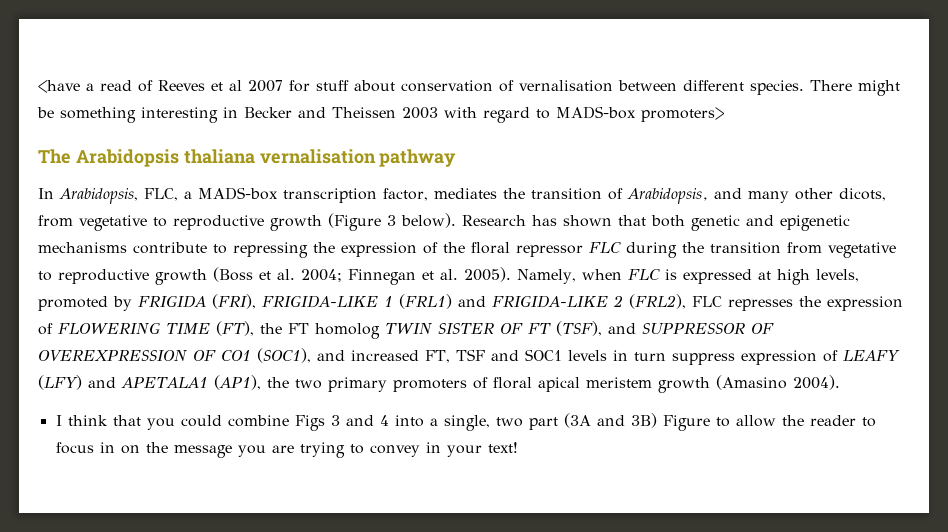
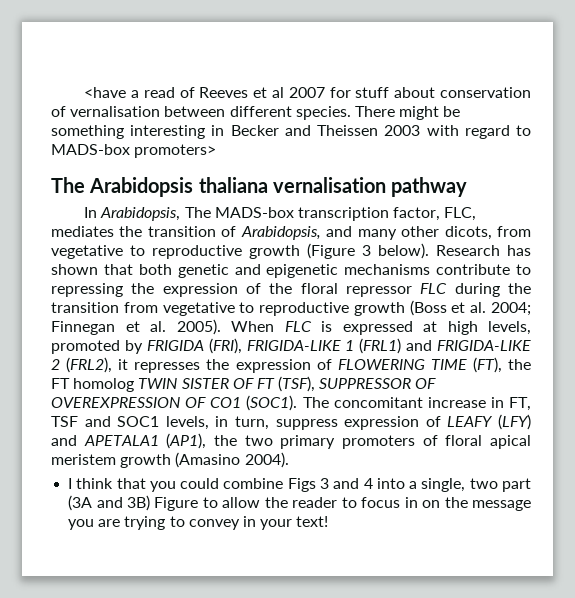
- In Arabidopsis, FLC, a MADS-box transcription factor, mediates the transition of Arabidopsis, and many other dicots, from vegetative to reproductive growth (Figure 3 below).
+ In Arabidopsis, The MADS-box transcription factor, FLC, mediates the transition of Arabidopsis, and many other dicots, from vegetative to reproductive growth (Figure 3 below).
- Namely, when FLC is expressed at high levels, promoted by FRIGIDA (FRI), FRIGIDA-LIKE 1 (FRL1) and FRIGIDA-LIKE 2 (FRL2), FLC represses the expression of FLOWERING TIME (FT), the FT homolog TWIN SISTER OF FT (TSF), and SUPPRESSOR OF OVEREXPRESSION OF CO1 (SOC1), and increased FT, TSF and SOC1 levels in turn suppress expression of LEAFY (LFY) and APETALA1 (AP1), the two primary promoters of floral apical meristem growth (Amasino 2004).
+ When FLC is expressed at high levels, promoted by FRIGIDA (FRI), FRIGIDA-LIKE 1 (FRL1) and FRIGIDA-LIKE 2 (FRL2), it represses the expression of FLOWERING TIME (FT), the FT homolog TWIN SISTER OF FT (TSF), SUPPRESSOR OF OVEREXPRESSION OF CO1 (SOC1). The concomitant increase in FT, TSF and SOC1 levels, in turn, suppress expression of LEAFY (LFY) and APETALA1 (AP1), the two primary promoters of floral apical meristem growth (Amasino 2004).

